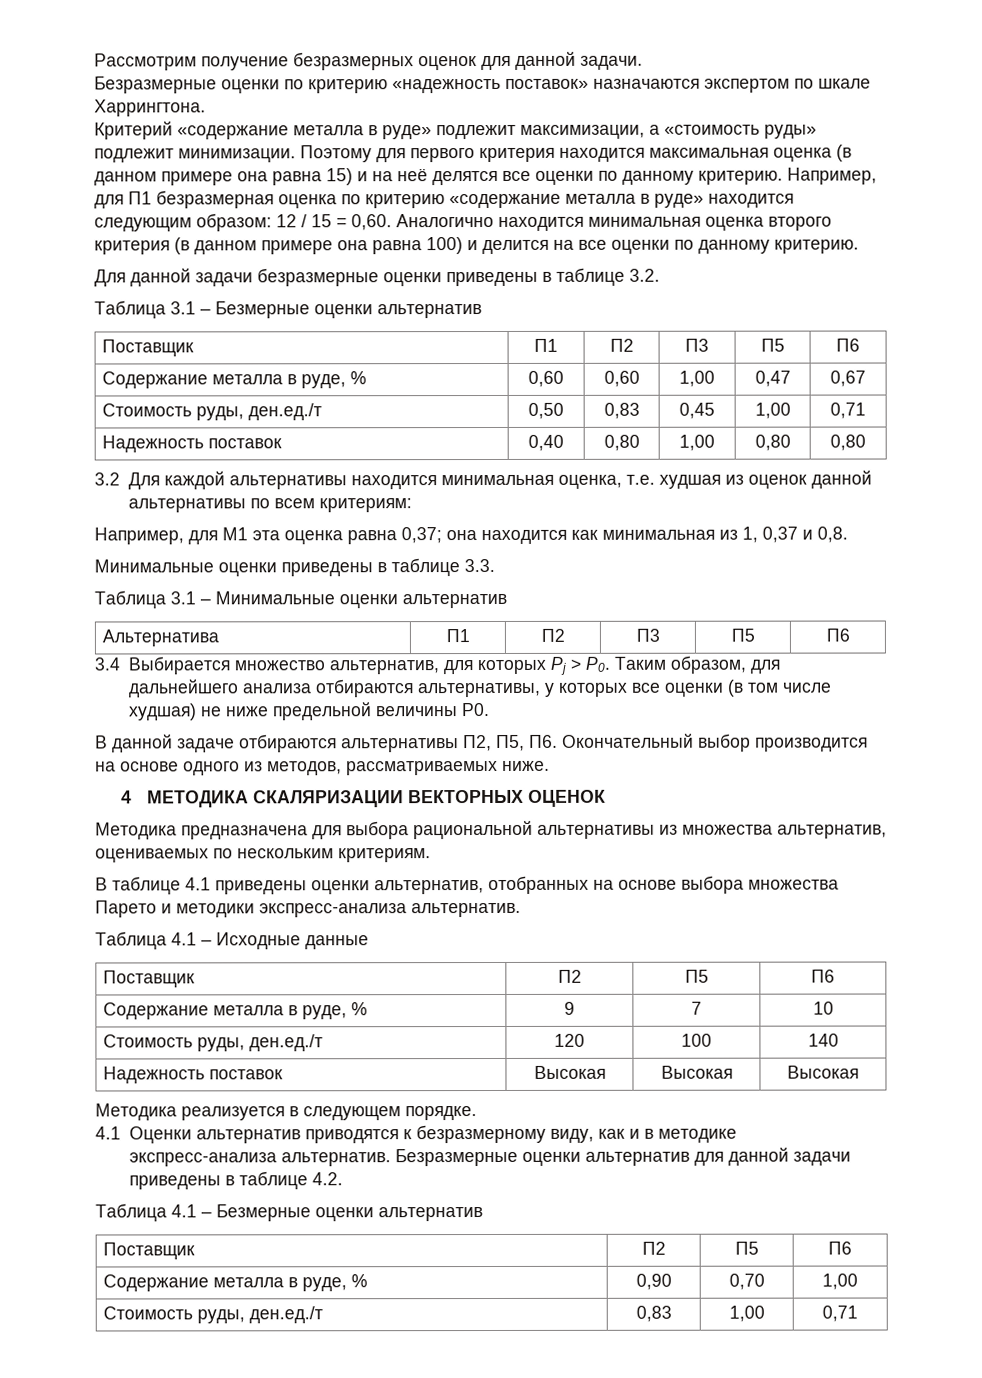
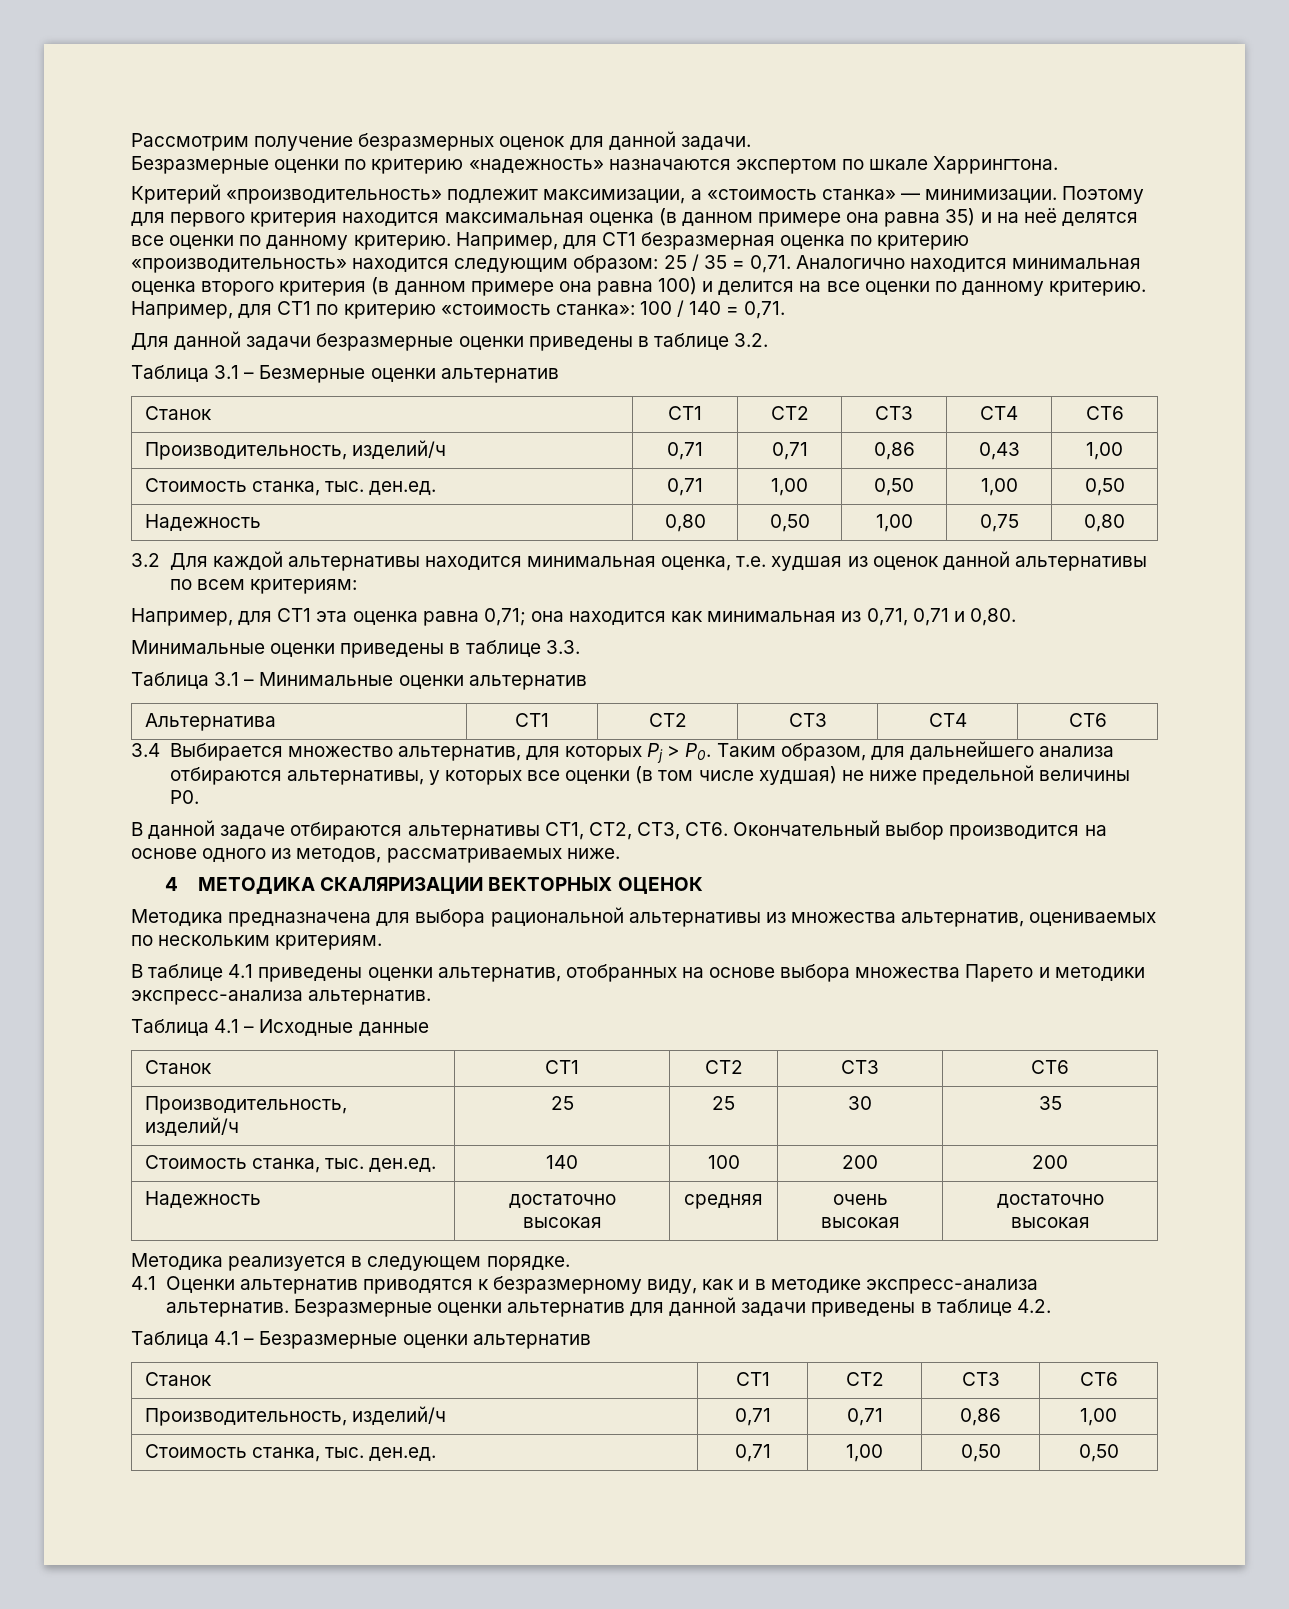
- Безразмерные оценки по критерию «надежность поставок» назначаются экспертом по шкале Харрингтона.
+ Безразмерные оценки по критерию «надежность» назначаются экспертом по шкале Харрингтона.
- Критерий «содержание металла в pуде» подлежит максимизации, а «стоимость руды» подлежит минимизации.
+ Критерий «производительность» подлежит максимизации, а «стоимость станка» — минимизации.
- Поэтому для первого критерия находится максимальная оценка (в данном примере она равна 15) и на неё делятся все оценки по данному критерию.
+ Поэтому для первого критерия находится максимальная оценка (в данном примере она равна 35) и на неё делятся все оценки по данному критерию.
- Например, для П1 безразмерная оценка по критерию «содержание металла в pуде» находится следующим образом: 12 / 15 = 0,60.
+ Например, для СТ1 безразмерная оценка по критерию «производительность» находится следующим образом: 25 / 35 = 0,71.
+ Например, для СТ1 по критерию «стоимость станка»: 100 / 140 = 0,71.
- Поставщик | П1 | П2 | П3 | П5 | П6
- Содержание металла в pуде, % | 0,60 | 0,60 | 1,00 | 0,47 | 0,67
- Стоимость руды, ден.ед./т | 0,50 | 0,83 | 0,45 | 1,00 | 0,71
- Надежность поставок | 0,40 | 0,80 | 1,00 | 0,80 | 0,80
+ Станок | СТ1 | СТ2 | СТ3 | СТ4 | СТ6
+ Производительность, изделий/ч | 0,71 | 0,71 | 0,86 | 0,43 | 1,00
+ Стоимость станка, тыс. ден.ед. | 0,71 | 1,00 | 0,50 | 1,00 | 0,50
+ Надежность | 0,80 | 0,50 | 1,00 | 0,75 | 0,80
- Например, для М1 эта оценка равна 0,37; она находится как минимальная из 1, 0,37 и 0,8.
+ Например, для СТ1 эта оценка равна 0,71; она находится как минимальная из 0,71, 0,71 и 0,80.
- Альтернатива | П1 | П2 | П3 | П5 | П6
+ Альтернатива | СТ1 | СТ2 | СТ3 | СТ4 | СТ6
- В данной задаче отбираются альтернативы П2, П5, П6. Окончательный выбор производится на основе одного из методов, рассматриваемых ниже.
+ В данной задаче отбираются альтернативы СТ1, СТ2, СТ3, СТ6. Окончательный выбор производится на основе одного из методов, рассматриваемых ниже.
  Таблица 4.1 – Исходные данные
- Поставщик | П2 | П5 | П6
- Содержание металла в pуде, % | 9 | 7 | 10
- Стоимость руды, ден.ед./т | 120 | 100 | 140
- Надежность поставок | Высокая | Высокая | Высокая
+ Станок | СТ1 | СТ2 | СТ3 | СТ6
+ Производительность, изделий/ч | 25 | 25 | 30 | 35
+ Стоимость станка, тыс. ден.ед. | 140 | 100 | 200 | 200
+ Надежность | достаточно высокая | средняя | очень высокая | достаточно высокая
- Таблица 4.1 – Безмерные оценки альтернатив
- Поставщик | П2 | П5 | П6
- Содержание металла в pуде, % | 0,90 | 0,70 | 1,00
- Стоимость руды, ден.ед./т | 0,83 | 1,00 | 0,71
+ Таблица 4.1 – Безразмерные оценки альтернатив
+ Станок | СТ1 | СТ2 | СТ3 | СТ6
+ Производительность, изделий/ч | 0,71 | 0,71 | 0,86 | 1,00
+ Стоимость станка, тыс. ден.ед. | 0,71 | 1,00 | 0,50 | 0,50

